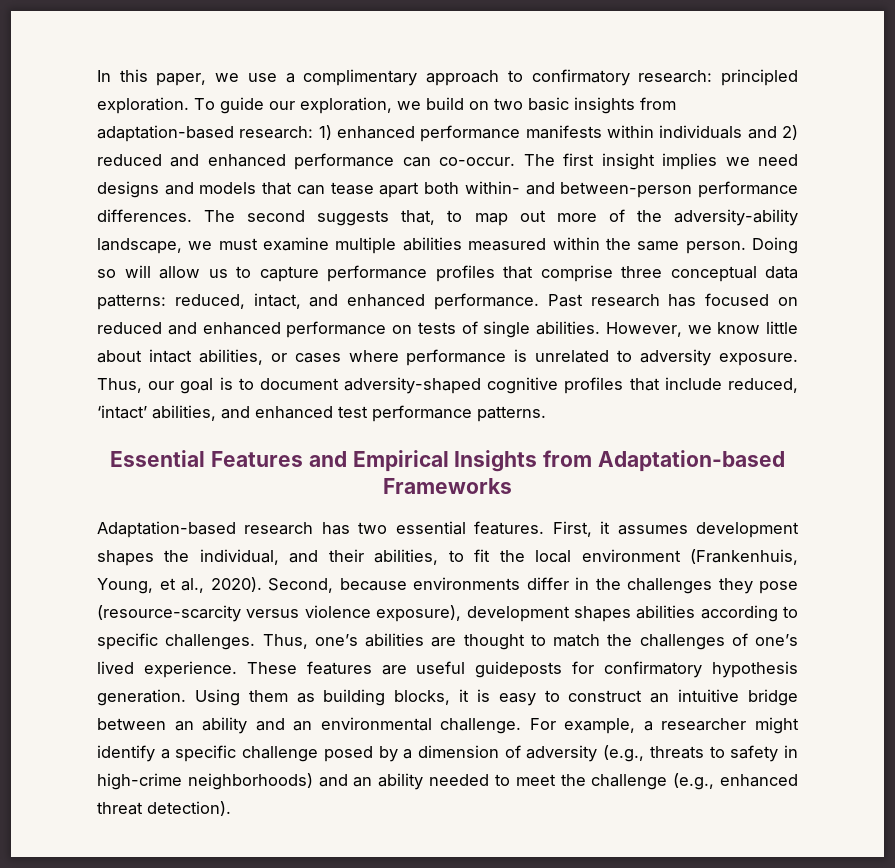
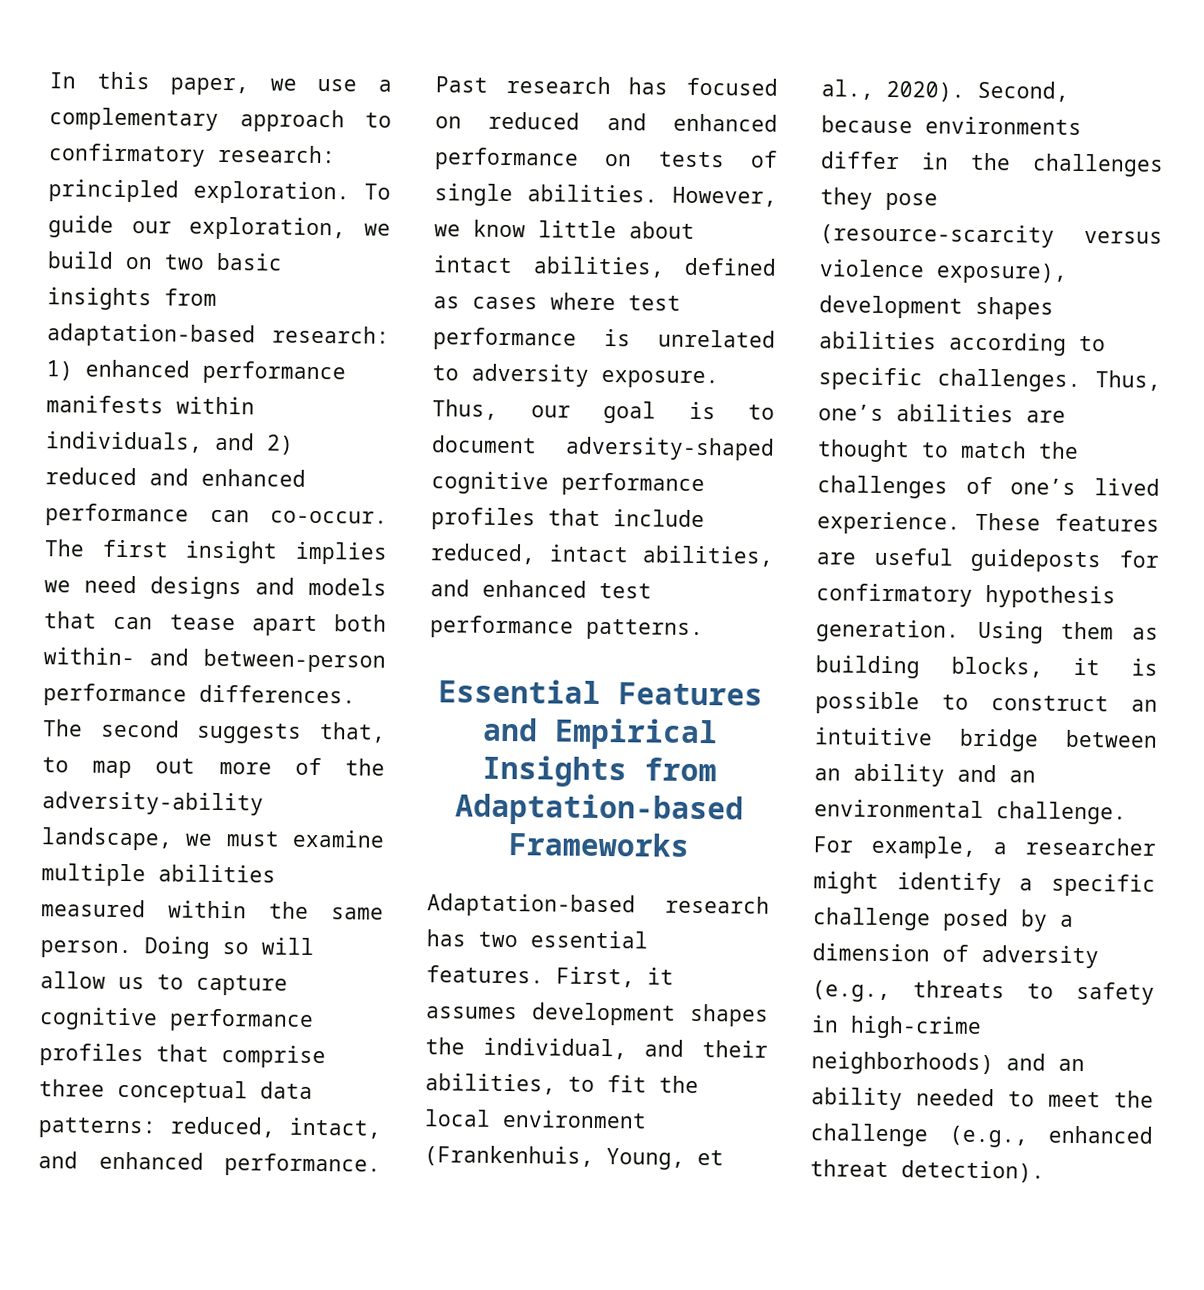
- In this paper, we use a complimentary approach to confirmatory research: principled exploration.
+ In this paper, we use a complementary approach to confirmatory research: principled exploration.
- To guide our exploration, we build on two basic insights from adaptation-based research: 1) enhanced performance manifests within individuals and 2) reduced and enhanced performance can co-occur.
+ To guide our exploration, we build on two basic insights from adaptation-based research: 1) enhanced performance manifests within individuals, and 2) reduced and enhanced performance can co-occur.
- Doing so will allow us to capture performance profiles that comprise three conceptual data patterns: reduced, intact, and enhanced performance.
+ Doing so will allow us to capture cognitive performance profiles that comprise three conceptual data patterns: reduced, intact, and enhanced performance.
- However, we know little about intact abilities, or cases where performance is unrelated to adversity exposure.
+ However, we know little about intact abilities, defined as cases where test performance is unrelated to adversity exposure.
- Thus, our goal is to document adversity-shaped cognitive profiles that include reduced, ‘intact’ abilities, and enhanced test performance patterns.
+ Thus, our goal is to document adversity-shaped cognitive performance profiles that include reduced, intact abilities, and enhanced test performance patterns.
- Using them as building blocks, it is easy to construct an intuitive bridge between an ability and an environmental challenge.
+ Using them as building blocks, it is possible to construct an intuitive bridge between an ability and an environmental challenge.

